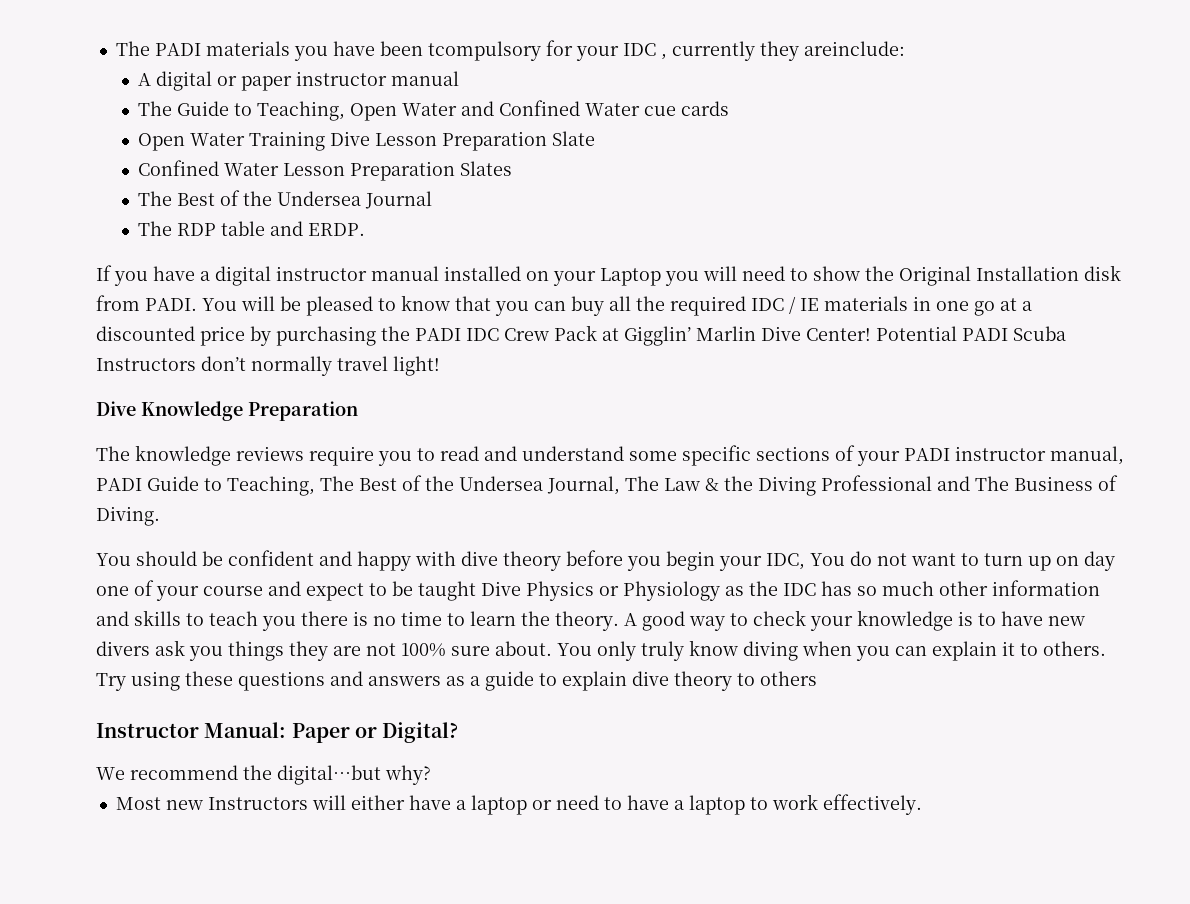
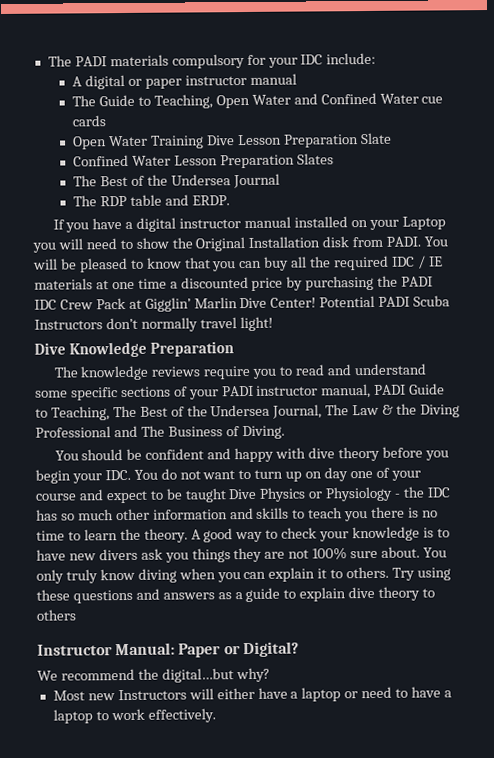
- The PADI materials you have been tcompulsory for your IDC , currently they areinclude:
+ The PADI materials compulsory for your IDC include:
- You will be pleased to know that you can buy all the required IDC / IE materials in one go at a discounted price by purchasing the PADI IDC Crew Pack at Gigglin’ Marlin Dive Center!
+ You will be pleased to know that you can buy all the required IDC / IE materials at one time a discounted price by purchasing the PADI IDC Crew Pack at Gigglin’ Marlin Dive Center!
- You should be confident and happy with dive theory before you begin your IDC, You do not want to turn up on day one of your course and expect to be taught Dive Physics or Physiology as the IDC has so much other information and skills to teach you there is no time to learn the theory.
+ You should be confident and happy with dive theory before you begin your IDC. You do not want to turn up on day one of your course and expect to be taught Dive Physics or Physiology - the IDC has so much other information and skills to teach you there is no time to learn the theory.

